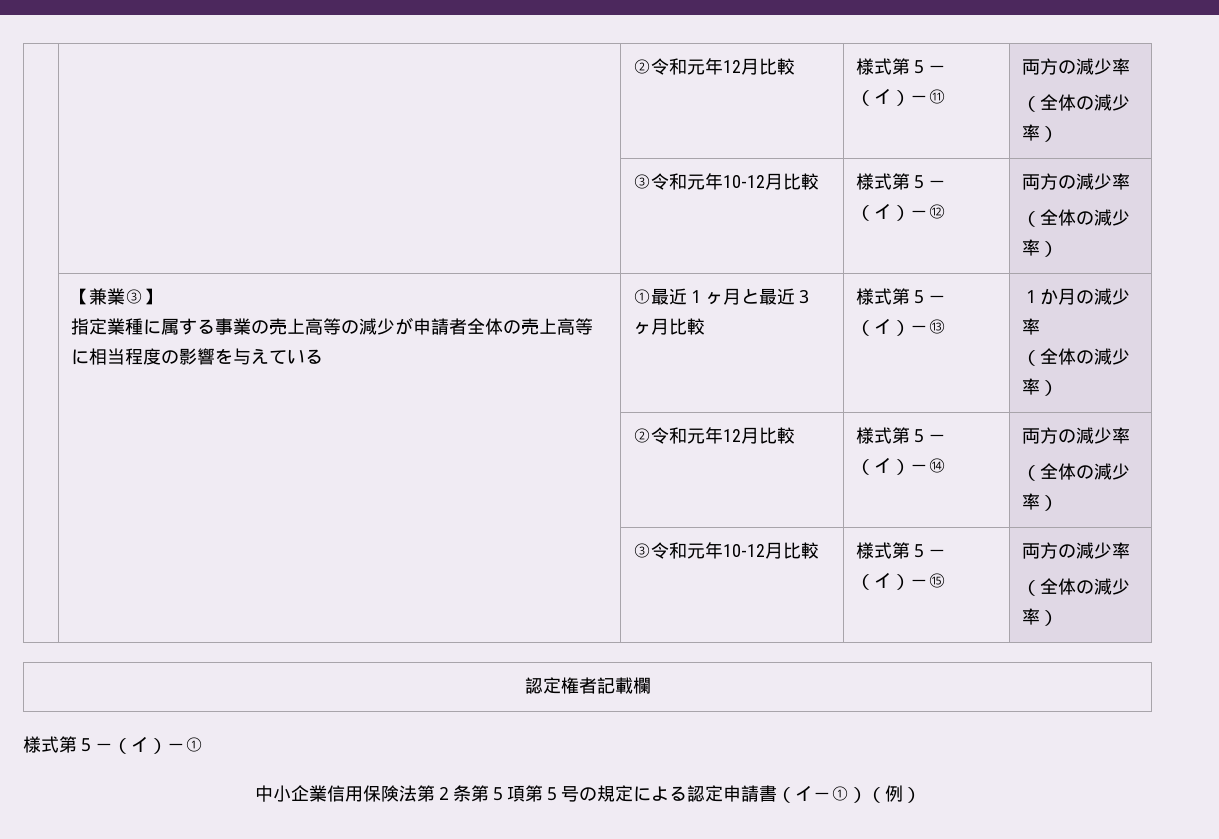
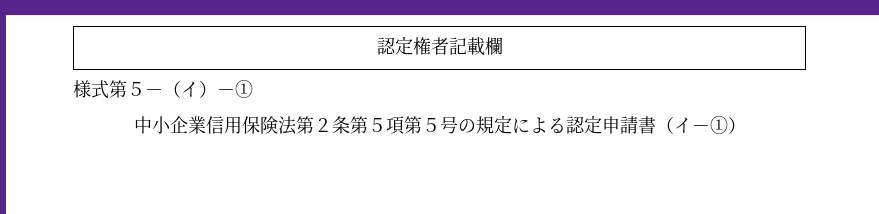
- | | ②令和元年12月比較 | 様式第５－（イ）－⑪ | 両方の減少率
- （全体の減少率）
- | | ③令和元年10-12月比較 | 様式第５－（イ）－⑫ | 両方の減少率
- （全体の減少率）
- | 【兼業③】
- 指定業種に属する事業の売上高等の減少が申請者全体の売上高等に相当程度の影響を与えている | ①最近１ヶ月と最近３ヶ月比較 | 様式第５－（イ）－⑬ | １か月の減少率
- （全体の減少率）
- | | ②令和元年12月比較 | 様式第５－（イ）－⑭ | 両方の減少率
- （全体の減少率）
- | | ③令和元年10-12月比較 | 様式第５－（イ）－⑮ | 両方の減少率
- （全体の減少率）
- 中小企業信用保険法第２条第５項第５号の規定による認定申請書（イ－①）（例）
+ 中小企業信用保険法第２条第５項第５号の規定による認定申請書（イ－①）

